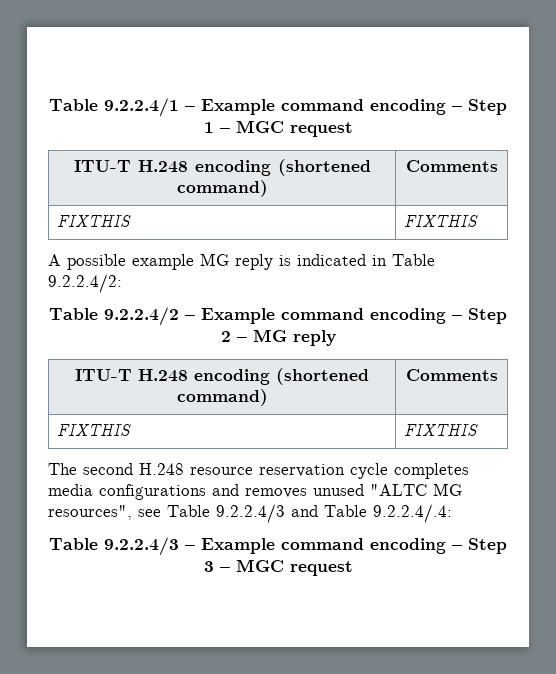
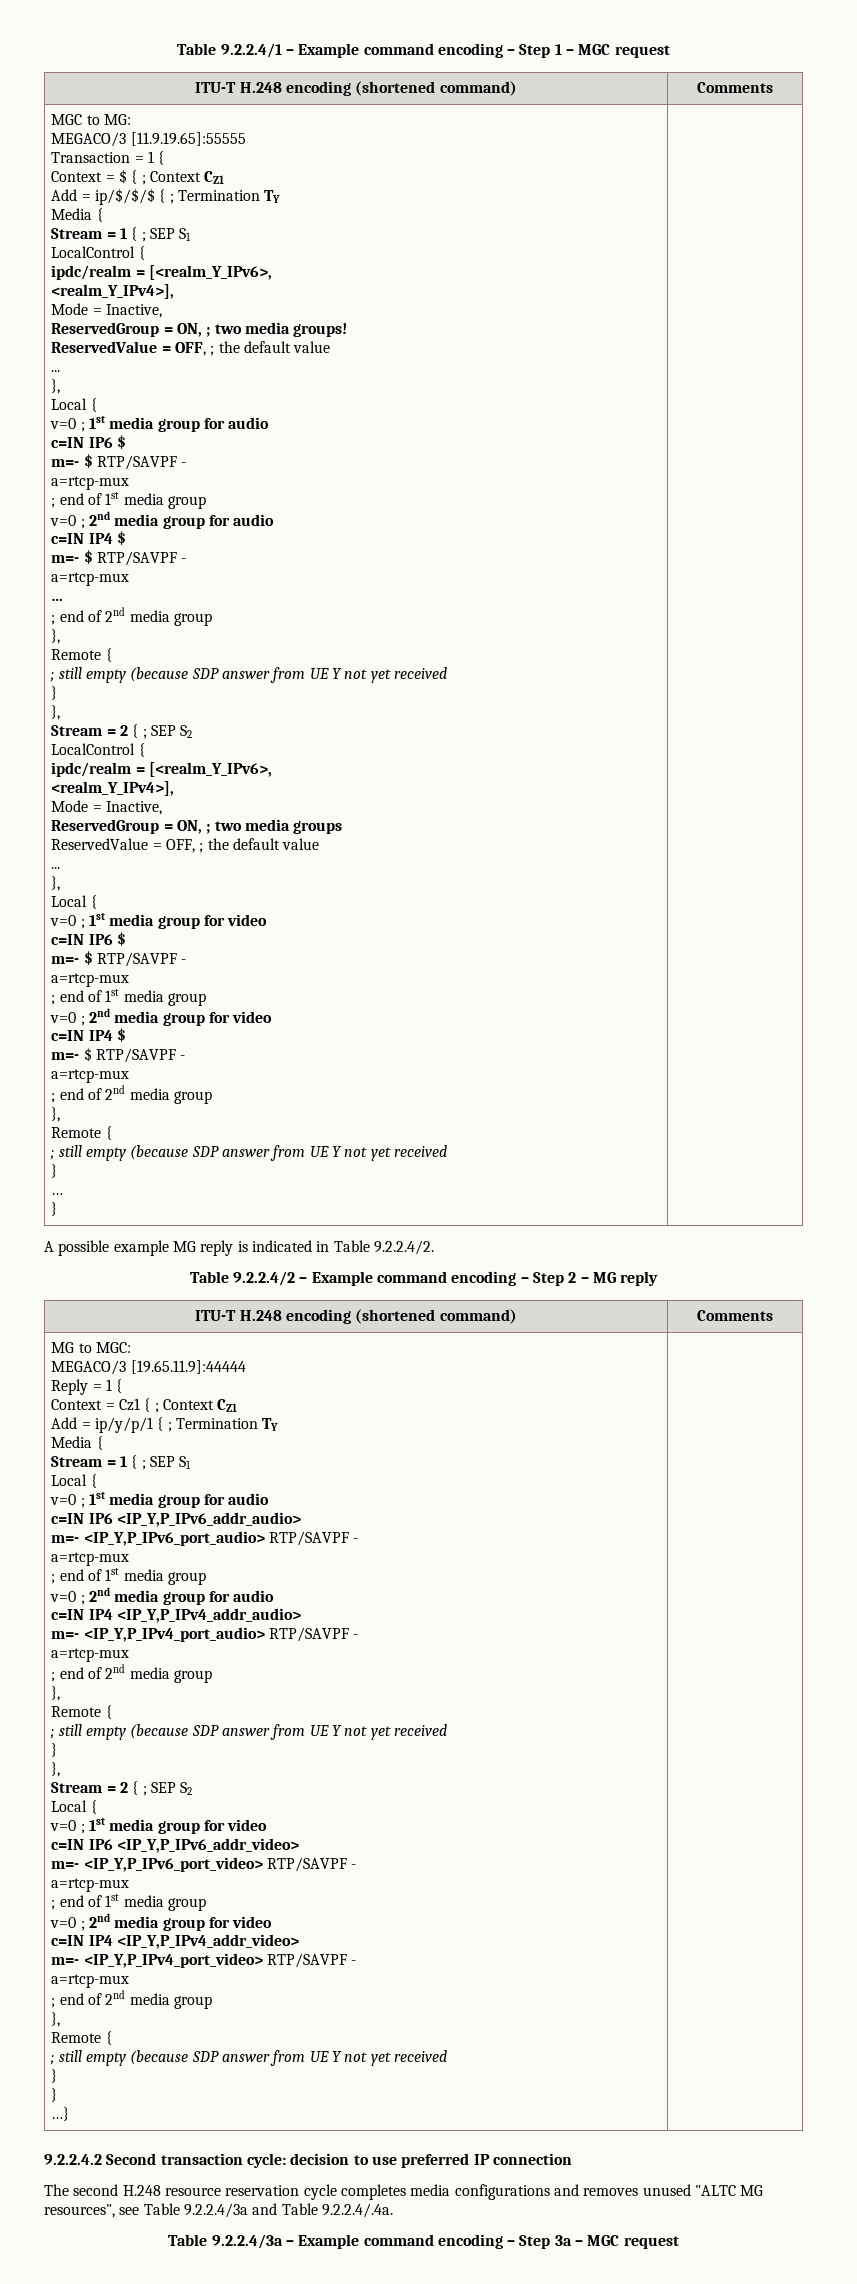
  Table 9.2.2.4/1 – Example command encoding – Step 1 – MGC request
  ITU-T H.248 encoding (shortened command) | Comments
- FIXTHIS | FIXTHIS
+ MGC to MG:
+ MEGACO/3 [11.9.19.65]:55555
+ Transaction = 1 {
+ Context = $ { ; Context CZ1
+ Add = ip/$/$/$ { ; Termination TY
+ Media {
+ Stream = 1 { ; SEP S1
+ LocalControl {
+ ipdc/realm = [<realm_Y_IPv6>,
+ <realm_Y_IPv4>],
+ Mode = Inactive,
+ ReservedGroup = ON, ; two media groups!
+ ReservedValue = OFF, ; the default value
+ ...
+ },
+ Local {
+ v=0 ; 1st media group for audio
+ c=IN IP6 $
+ m=- $ RTP/SAVPF -
+ a=rtcp-mux
+ ; end of 1st media group
+ v=0 ; 2nd media group for audio
+ c=IN IP4 $
+ m=- $ RTP/SAVPF -
+ a=rtcp-mux
+ …
+ ; end of 2nd media group
+ },
+ Remote {
+ ; still empty (because SDP answer from UE Y not yet received
+ }
+ },
+ Stream = 2 { ; SEP S2
+ LocalControl {
+ ipdc/realm = [<realm_Y_IPv6>,
+ <realm_Y_IPv4>],
+ Mode = Inactive,
+ ReservedGroup = ON, ; two media groups
+ ReservedValue = OFF, ; the default value
+ ...
+ },
+ Local {
+ v=0 ; 1st media group for video
+ c=IN IP6 $
+ m=- $ RTP/SAVPF -
+ a=rtcp-mux
+ ; end of 1st media group
+ v=0 ; 2nd media group for video
+ c=IN IP4 $
+ m=- $ RTP/SAVPF -
+ a=rtcp-mux
+ ; end of 2nd media group
+ },
+ Remote {
+ ; still empty (because SDP answer from UE Y not yet received
+ }
+ …
+ }
- A possible example MG reply is indicated in Table 9.2.2.4/2:
+ A possible example MG reply is indicated in Table 9.2.2.4/2.
  Table 9.2.2.4/2 – Example command encoding – Step 2 – MG reply
  ITU-T H.248 encoding (shortened command) | Comments
- FIXTHIS | FIXTHIS
+ MG to MGC:
+ MEGACO/3 [19.65.11.9]:44444
+ Reply = 1 {
+ Context = Cz1 { ; Context CZ1
+ Add = ip/y/p/1 { ; Termination TY
+ Media {
+ Stream = 1 { ; SEP S1
+ Local {
+ v=0 ; 1st media group for audio
+ c=IN IP6 <IP_Y,P_IPv6_addr_audio>
+ m=- <IP_Y,P_IPv6_port_audio> RTP/SAVPF -
+ a=rtcp-mux
+ ; end of 1st media group
+ v=0 ; 2nd media group for audio
+ c=IN IP4 <IP_Y,P_IPv4_addr_audio>
+ m=- <IP_Y,P_IPv4_port_audio> RTP/SAVPF -
+ a=rtcp-mux
+ ; end of 2nd media group
+ },
+ Remote {
+ ; still empty (because SDP answer from UE Y not yet received
+ }
+ },
+ Stream = 2 { ; SEP S2
+ Local {
+ v=0 ; 1st media group for video
+ c=IN IP6 <IP_Y,P_IPv6_addr_video>
+ m=- <IP_Y,P_IPv6_port_video> RTP/SAVPF -
+ a=rtcp-mux
+ ; end of 1st media group
+ v=0 ; 2nd media group for video
+ c=IN IP4 <IP_Y,P_IPv4_addr_video>
+ m=- <IP_Y,P_IPv4_port_video> RTP/SAVPF -
+ a=rtcp-mux
+ ; end of 2nd media group
+ },
+ Remote {
+ ; still empty (because SDP answer from UE Y not yet received
+ }
+ }
+ …} |
+ 9.2.2.4.2 Second transaction cycle: decision to use preferred IP connection
- The second H.248 resource reservation cycle completes media configurations and removes unused "ALTC MG resources", see Table 9.2.2.4/3 and Table 9.2.2.4/.4:
- Table 9.2.2.4/3 – Example command encoding – Step 3 – MGC request
+ The second H.248 resource reservation cycle completes media configurations and removes unused "ALTC MG resources", see Table 9.2.2.4/3a and Table 9.2.2.4/.4a.
+ Table 9.2.2.4/3a – Example command encoding – Step 3a – MGC request

